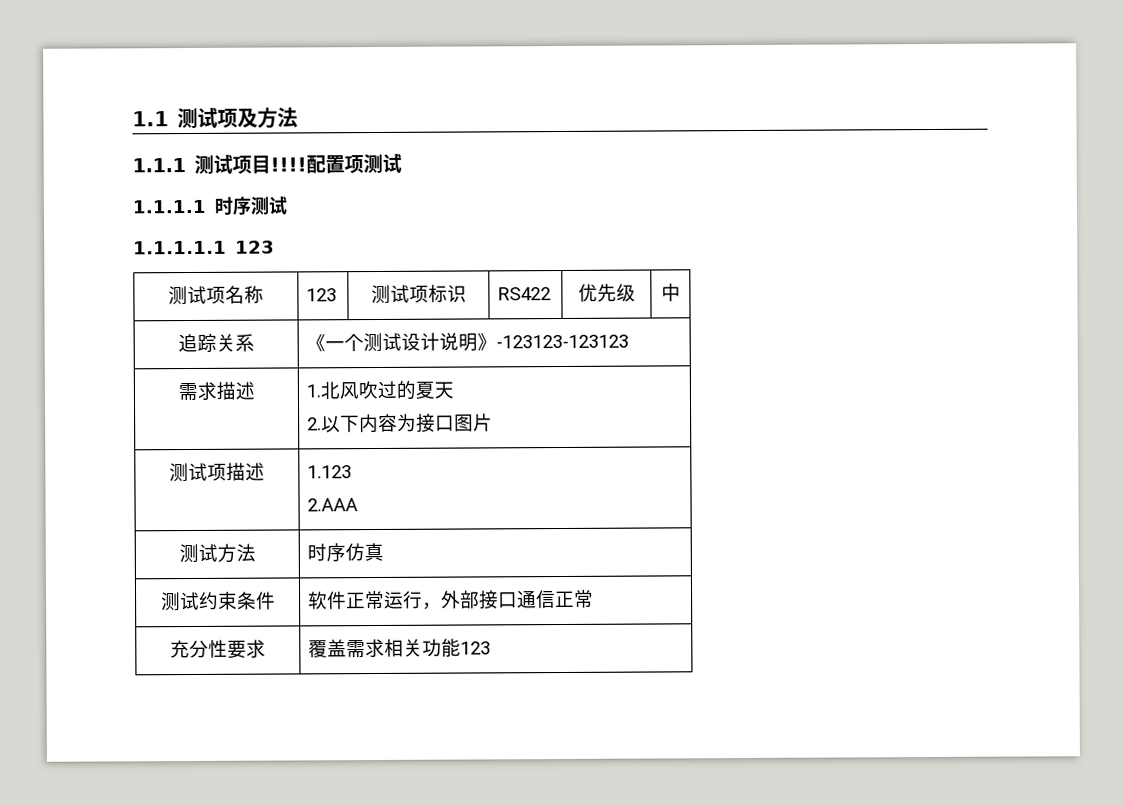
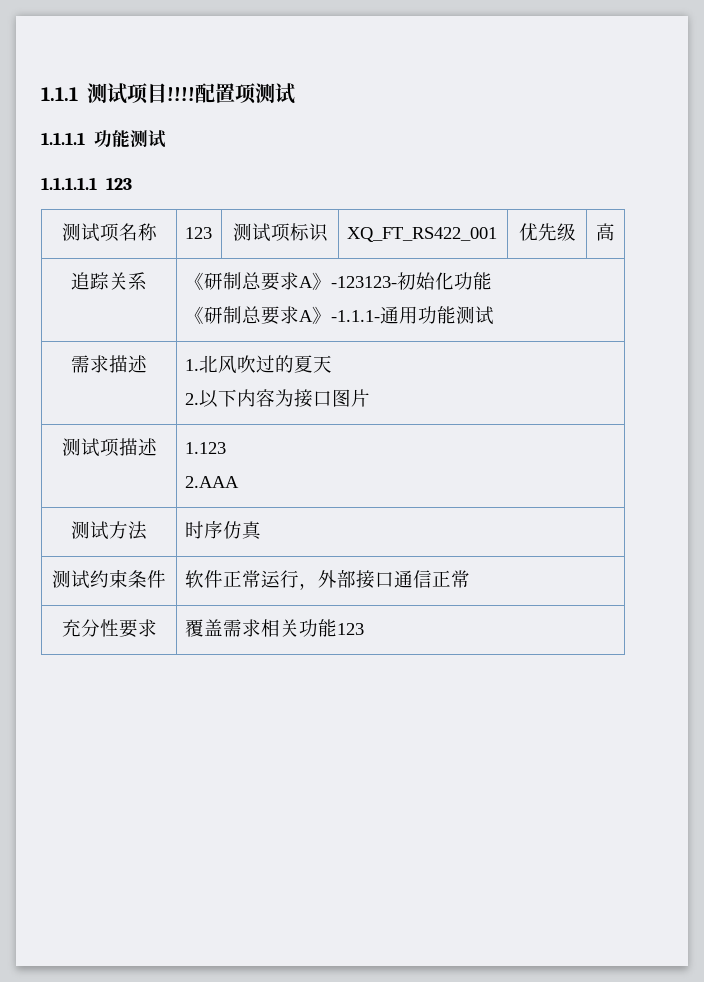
- 1.1测试项及方法
- 1.1.1.1时序测试
+ 1.1.1.1功能测试
- 测试项名称 | 123 | 测试项标识 | RS422 | 优先级 | 中
+ 测试项名称 | 123 | 测试项标识 | XQ_FT_RS422_001 | 优先级 | 高
- 追踪关系 | 《一个测试设计说明》-123123-123123
+ 追踪关系 | 《研制总要求A》-123123-初始化功能
+ 《研制总要求A》-1.1.1-通用功能测试

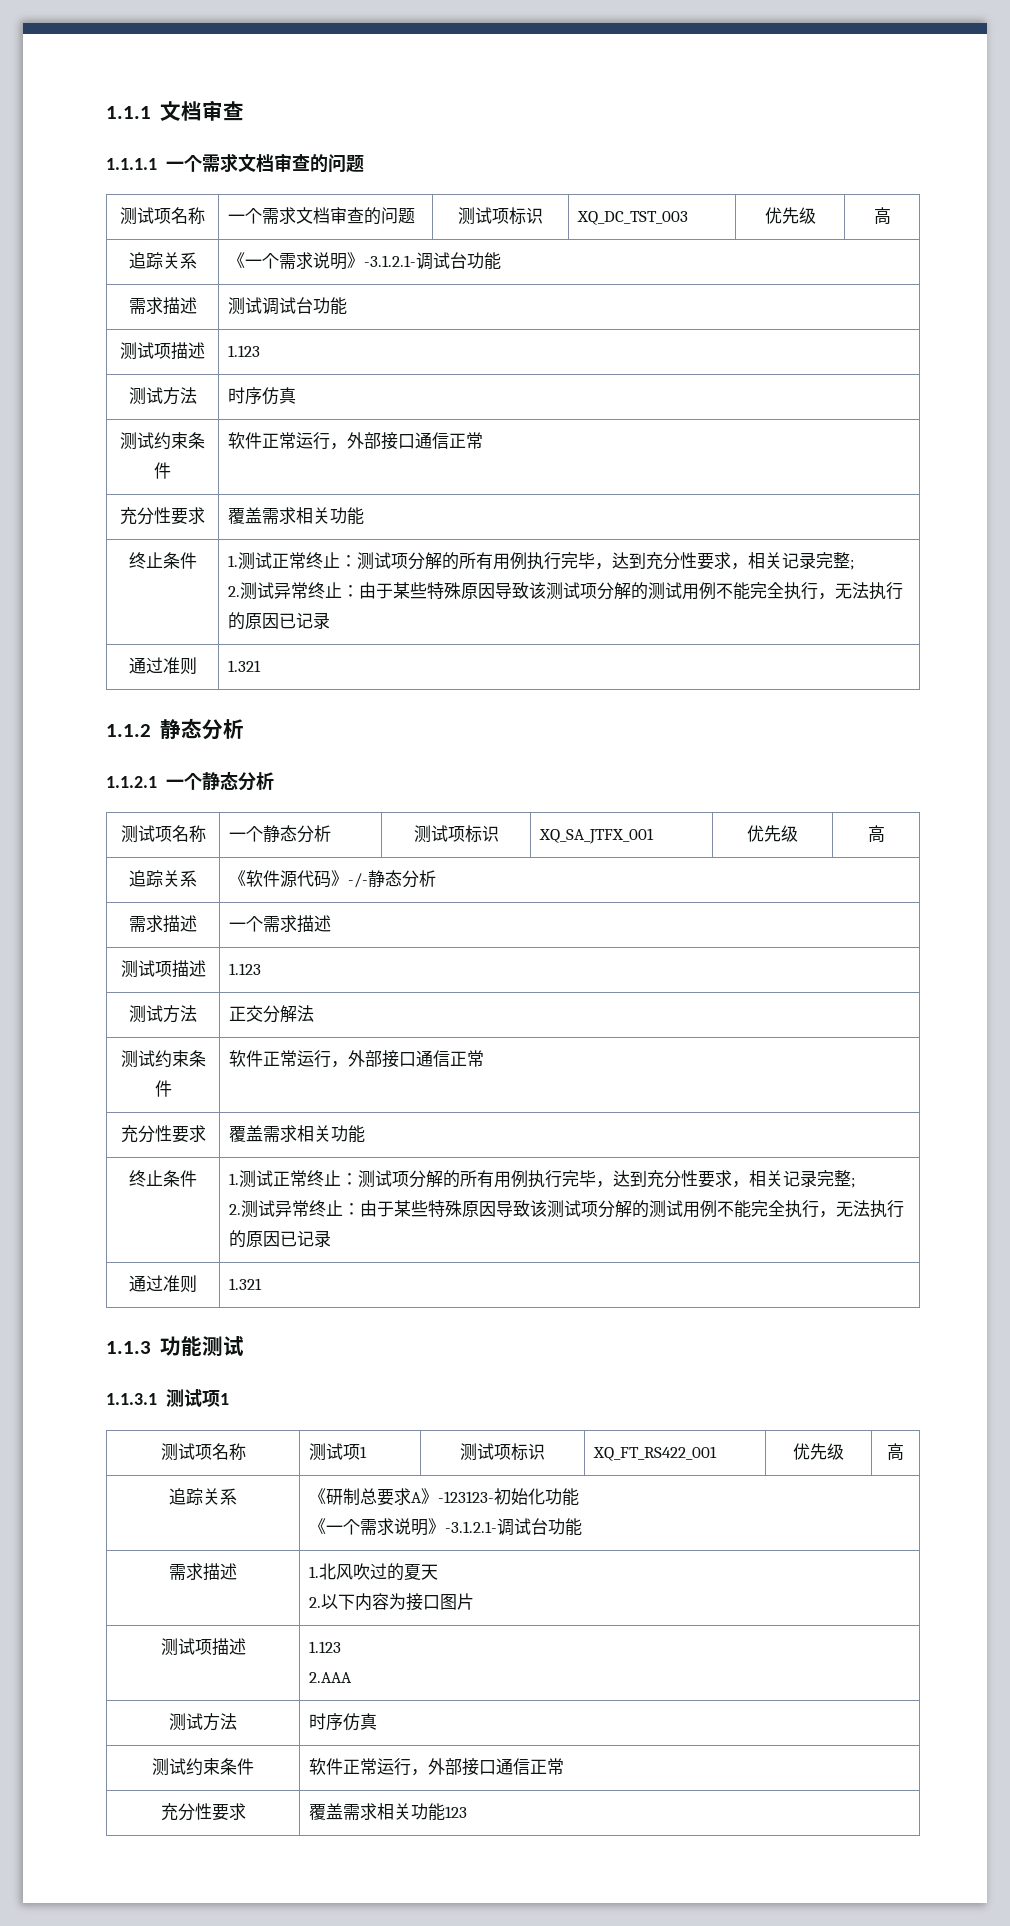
- 1.1.1测试项目!!!!配置项测试
- 1.1.1.1功能测试
- 1.1.1.1.1 123
- 测试项名称 | 123 | 测试项标识 | XQ_FT_RS422_001 | 优先级 | 高
+ 1.1.1文档审查
+ 1.1.1.1一个需求文档审查的问题
+ 测试项名称 | 一个需求文档审查的问题 | 测试项标识 | XQ_DC_TST_003 | 优先级 | 高
+ 追踪关系 | 《一个需求说明》-3.1.2.1-调试台功能
+ 需求描述 | 测试调试台功能
+ 测试项描述 | 1.123
+ 测试方法 | 时序仿真
+ 测试约束条件 | 软件正常运行，外部接口通信正常
+ 充分性要求 | 覆盖需求相关功能
+ 终止条件 | 1.测试正常终止：测试项分解的所有用例执行完毕，达到充分性要求，相关记录完整;
+ 2.测试异常终止：由于某些特殊原因导致该测试项分解的测试用例不能完全执行，无法执行的原因已记录
+ 通过准则 | 1.321
+ 1.1.2静态分析
+ 1.1.2.1一个静态分析
+ 测试项名称 | 一个静态分析 | 测试项标识 | XQ_SA_JTFX_001 | 优先级 | 高
+ 追踪关系 | 《软件源代码》-/-静态分析
+ 需求描述 | 一个需求描述
+ 测试项描述 | 1.123
+ 测试方法 | 正交分解法
+ 测试约束条件 | 软件正常运行，外部接口通信正常
+ 充分性要求 | 覆盖需求相关功能
+ 终止条件 | 1.测试正常终止：测试项分解的所有用例执行完毕，达到充分性要求，相关记录完整;
+ 2.测试异常终止：由于某些特殊原因导致该测试项分解的测试用例不能完全执行，无法执行的原因已记录
+ 通过准则 | 1.321
+ 1.1.3功能测试
+ 1.1.3.1测试项1
+ 测试项名称 | 测试项1 | 测试项标识 | XQ_FT_RS422_001 | 优先级 | 高
  追踪关系 | 《研制总要求A》-123123-初始化功能
- 《研制总要求A》-1.1.1-通用功能测试
+ 《一个需求说明》-3.1.2.1-调试台功能

